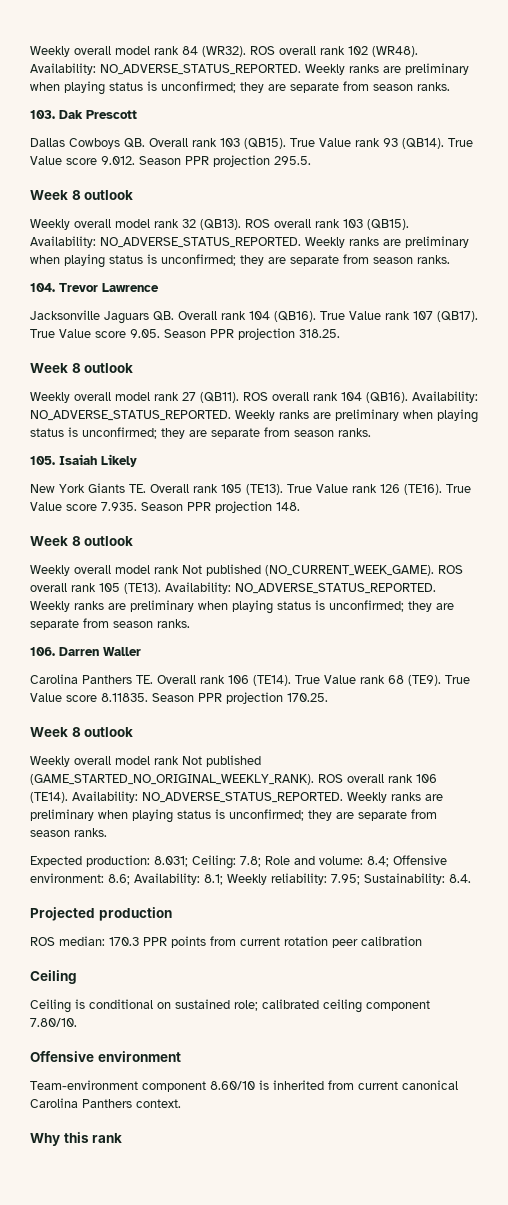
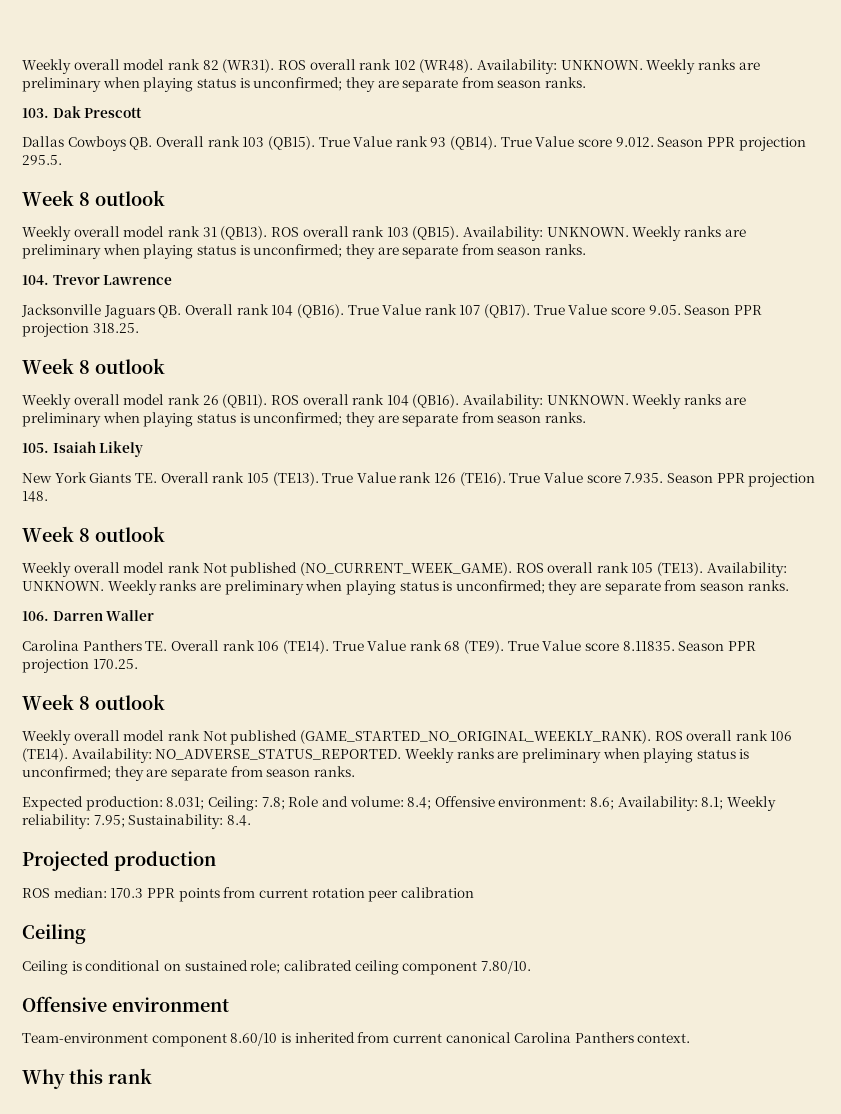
- Weekly overall model rank 84 (WR32).
+ Weekly overall model rank 82 (WR31).
- ROS overall rank 102 (WR48). Availability: NO_ADVERSE_STATUS_REPORTED.
+ ROS overall rank 102 (WR48). Availability: UNKNOWN.
- Weekly overall model rank 32 (QB13).
+ Weekly overall model rank 31 (QB13).
- ROS overall rank 103 (QB15). Availability: NO_ADVERSE_STATUS_REPORTED.
+ ROS overall rank 103 (QB15). Availability: UNKNOWN.
- Weekly overall model rank 27 (QB11).
+ Weekly overall model rank 26 (QB11).
- ROS overall rank 104 (QB16). Availability: NO_ADVERSE_STATUS_REPORTED.
+ ROS overall rank 104 (QB16). Availability: UNKNOWN.
- ROS overall rank 105 (TE13). Availability: NO_ADVERSE_STATUS_REPORTED.
+ ROS overall rank 105 (TE13). Availability: UNKNOWN.

